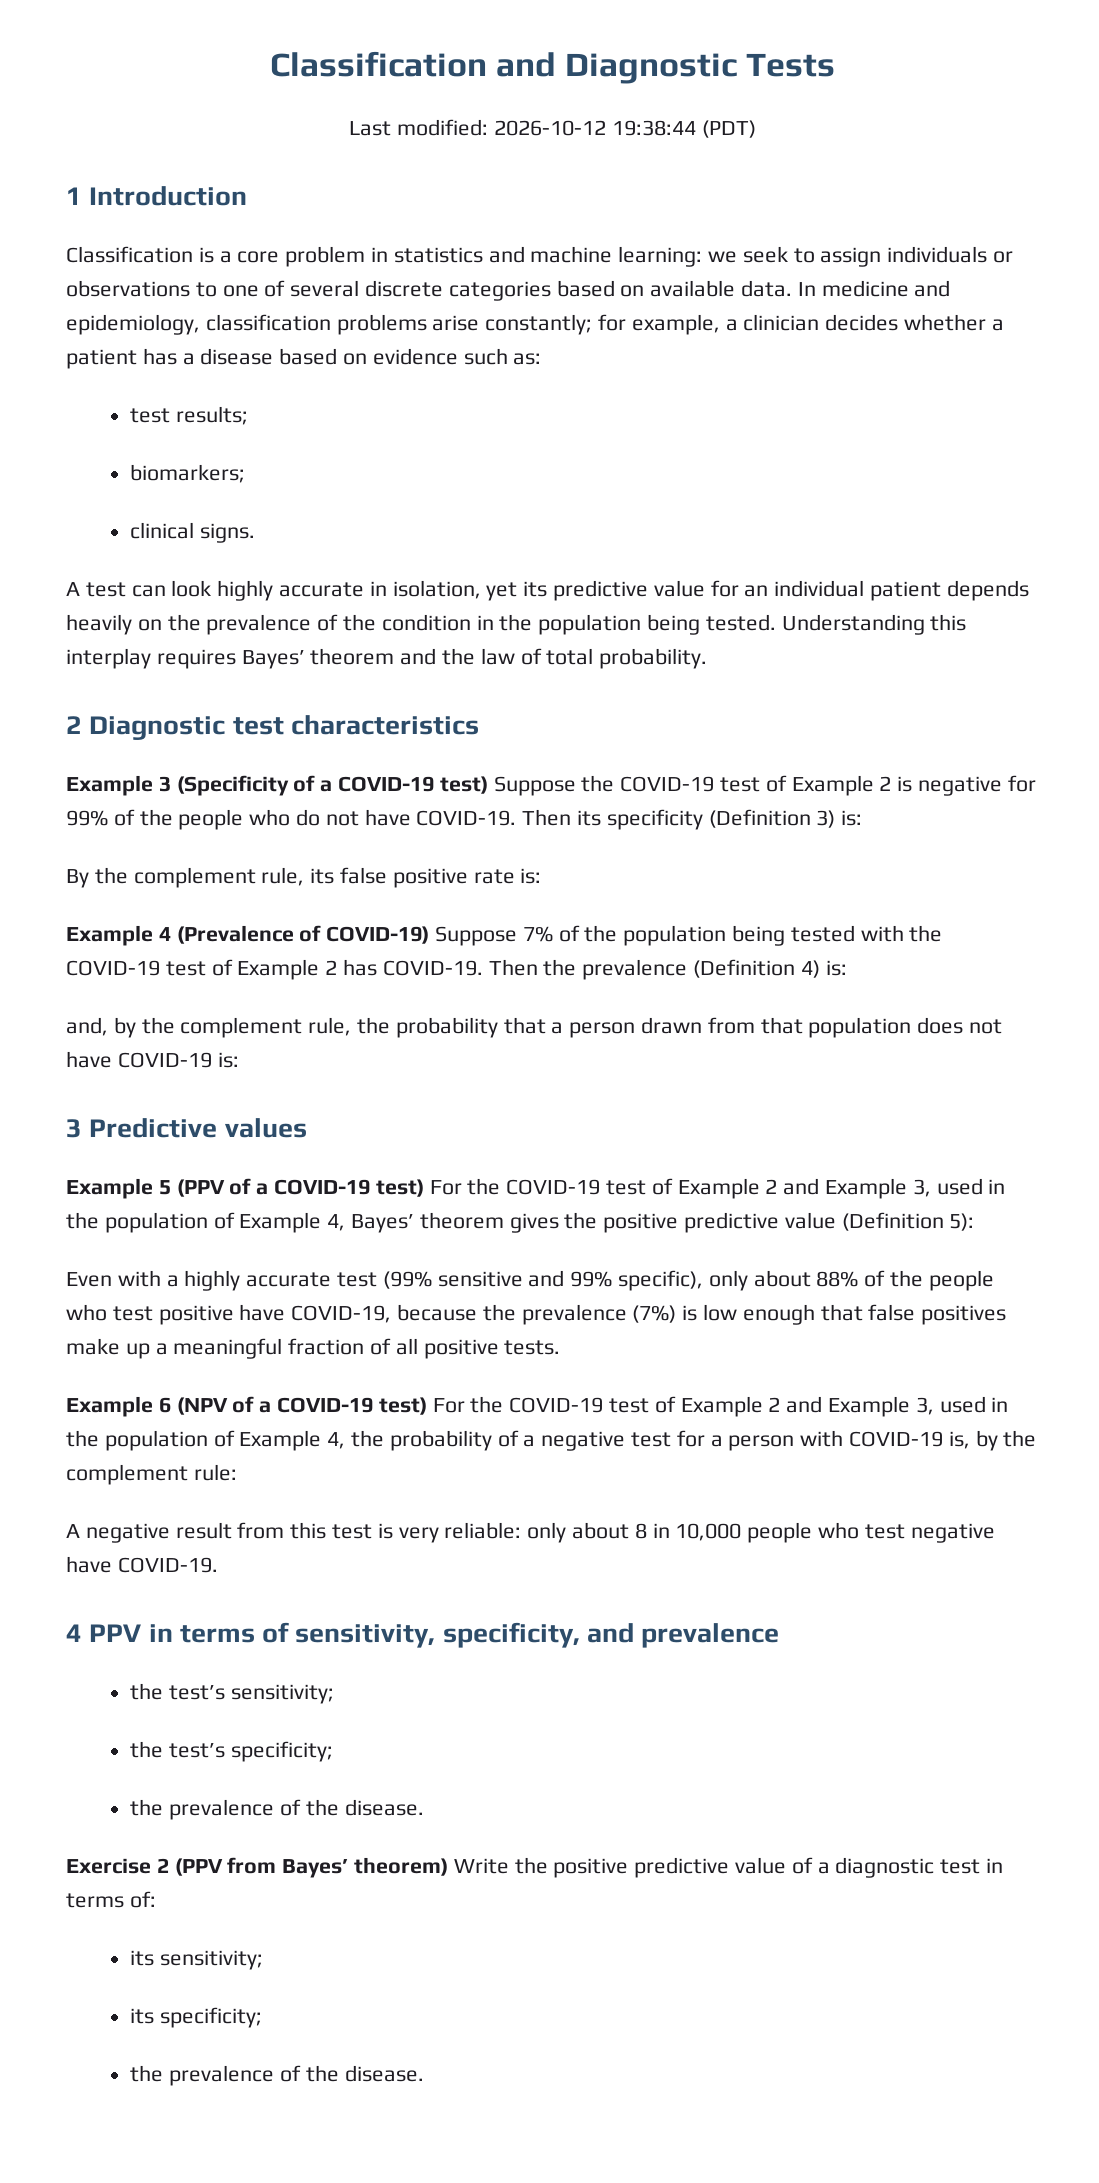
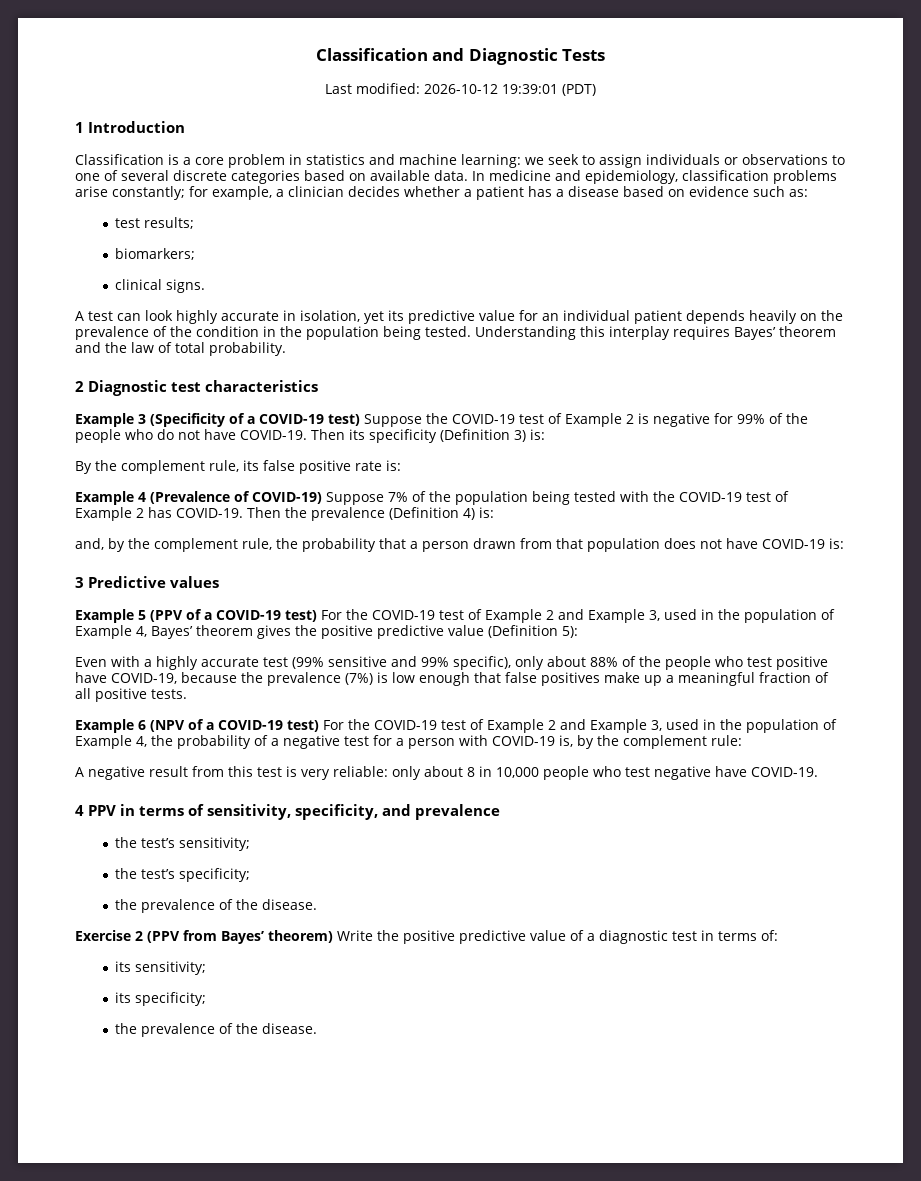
- Last modified: 2026-10-12 19:38:44 (PDT)
+ Last modified: 2026-10-12 19:39:01 (PDT)

